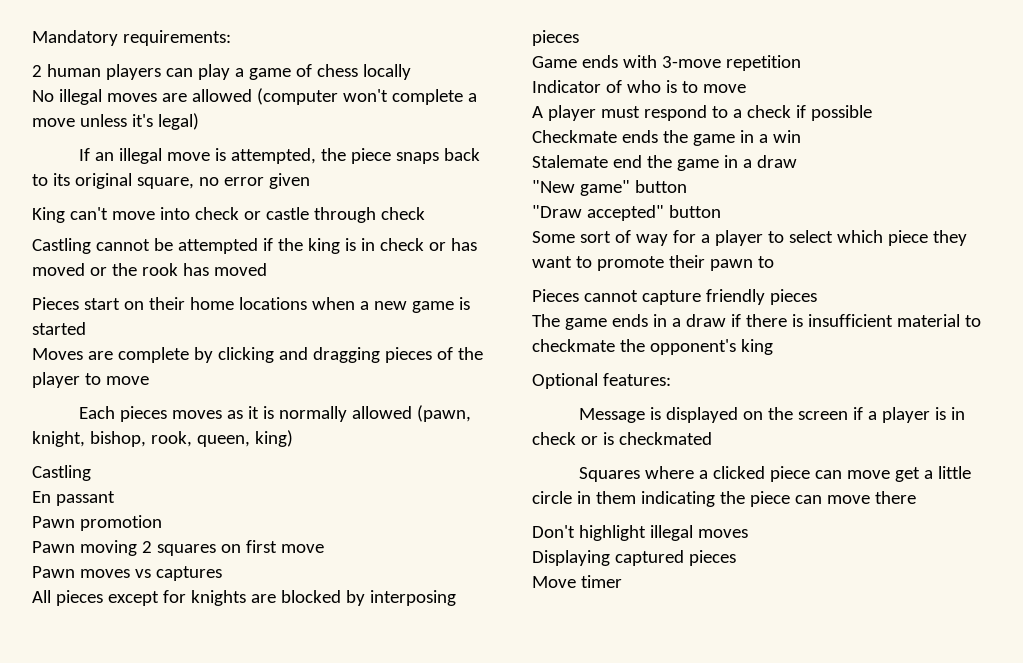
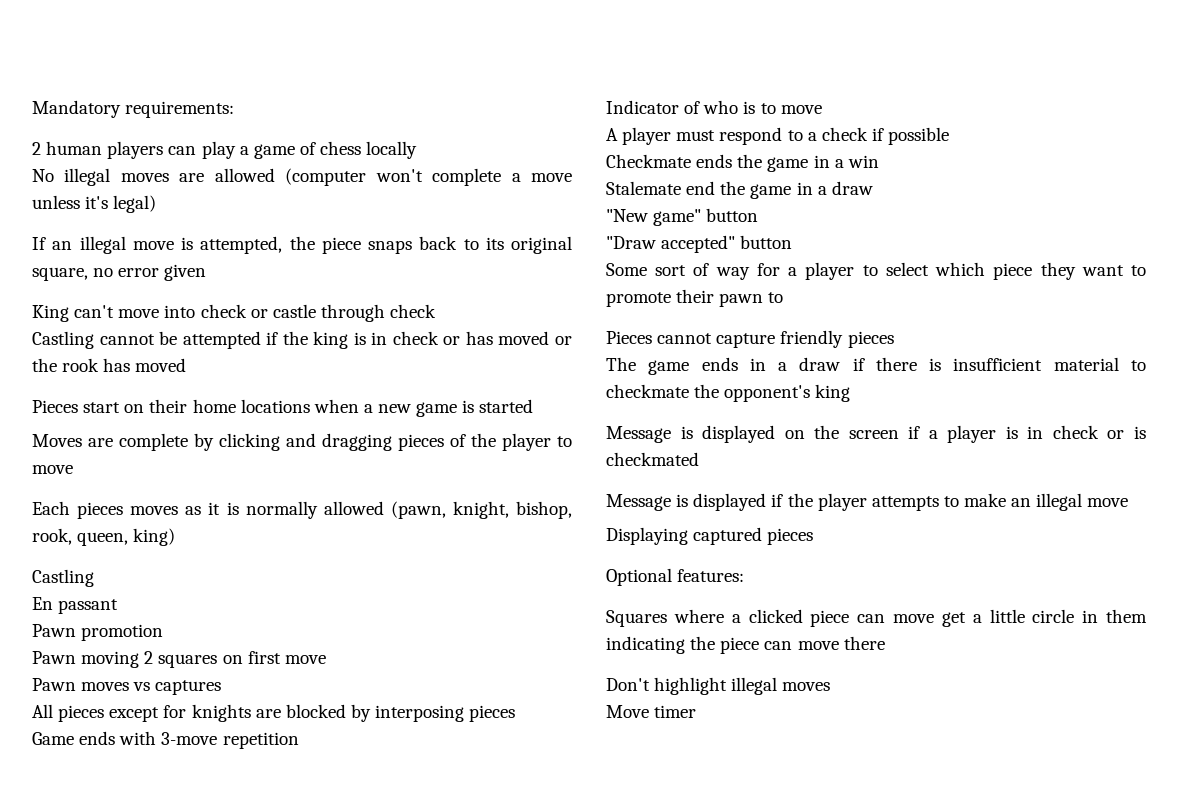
- Optional features:
+ Message is displayed if the player attempts to make an illegal move
+ Displaying captured pieces
+ Optional features:
- Displaying captured pieces

